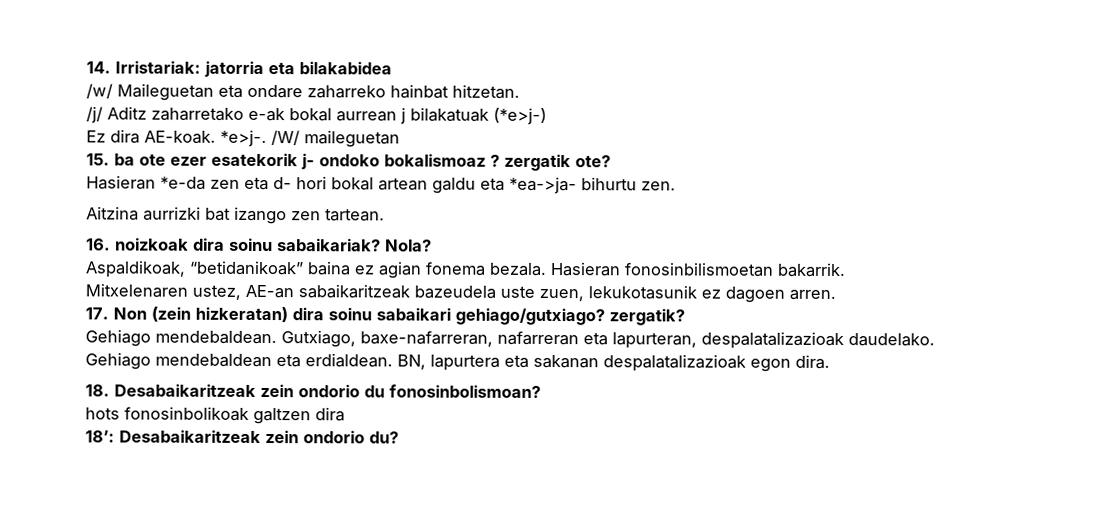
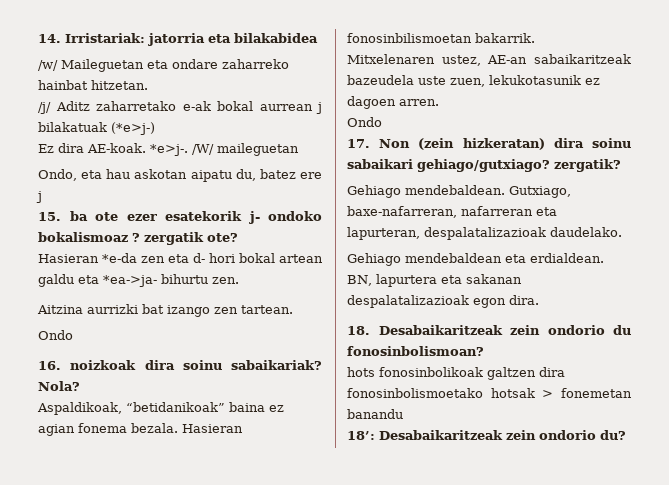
+ Ondo, eta hau askotan aipatu du, batez ere j
  Aitzina aurrizki bat izango zen tartean.
+ Ondo
  Mitxelenaren ustez, AE-an sabaikaritzeak bazeudela uste zuen, lekukotasunik ez dagoen arren.
+ Ondo
- hots fonosinbolikoak galtzen dira
+ hots fonosinbolikoak galtzen dira fonosinbolismoetako hotsak > fonemetan banandu

